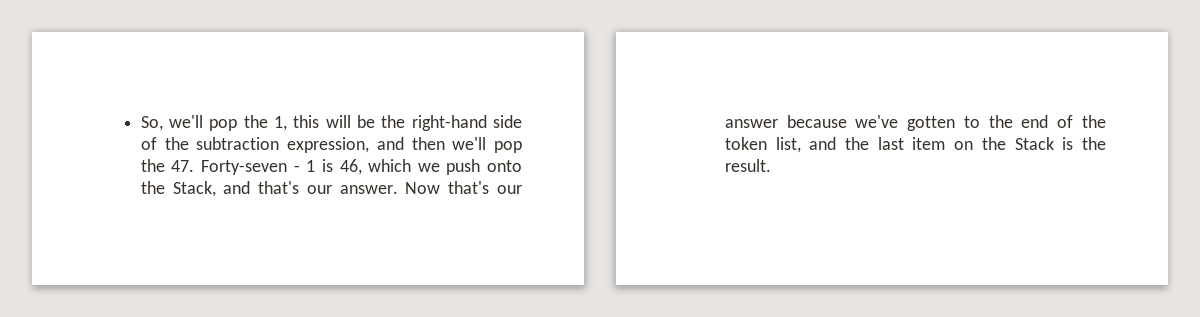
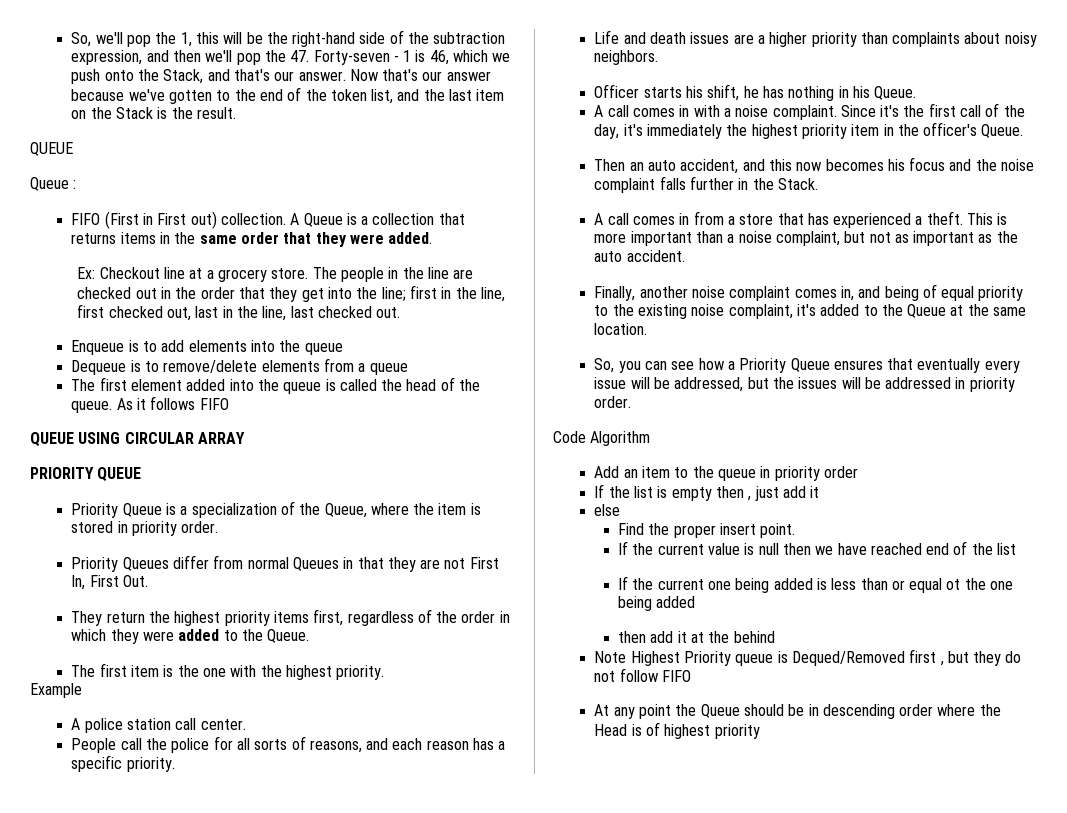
  Now that's our answer because we've gotten to the end of the token list, and the last item on the Stack is the result.
+ QUEUE
+ Queue :
+ FIFO (First in First out) collection. A Queue is a collection that returns items in the same order that they were added.
+ Ex: Checkout line at a grocery store. The people in the line are checked out in the order that they get into the line; first in the line, first checked out, last in the line, last checked out.
+ Enqueue is to add elements into the queue
+ Dequeue is to remove/delete elements from a queue
+ The first element added into the queue is called the head of the queue. As it follows FIFO
+ QUEUE USING CIRCULAR ARRAY
+ PRIORITY QUEUE
+ Priority Queue is a specialization of the Queue, where the item is stored in priority order.
+ Priority Queues differ from normal Queues in that they are not First In, First Out.
+ They return the highest priority items first, regardless of the order in which they were added to the Queue.
+ The first item is the one with the highest priority.
+ Example
+ A police station call center.
+ People call the police for all sorts of reasons, and each reason has a specific priority.
+ Life and death issues are a higher priority than complaints about noisy neighbors.
+ Officer starts his shift, he has nothing in his Queue.
+ A call comes in with a noise complaint. Since it's the first call of the day, it's immediately the highest priority item in the officer's Queue.
+ Then an auto accident, and this now becomes his focus and the noise complaint falls further in the Stack.
+ A call comes in from a store that has experienced a theft. This is more important than a noise complaint, but not as important as the auto accident.
+ Finally, another noise complaint comes in, and being of equal priority to the existing noise complaint, it's added to the Queue at the same location.
+ So, you can see how a Priority Queue ensures that eventually every issue will be addressed, but the issues will be addressed in priority order.
+ Code Algorithm
+ Add an item to the queue in priority order
+ If the list is empty then , just add it
+ else
+ Find the proper insert point.
+ If the current value is null then we have reached end of the list
+ If the current one being added is less than or equal ot the one being added
+ then add it at the behind
+ Note Highest Priority queue is Dequed/Removed first , but they do not follow FIFO
+ At any point the Queue should be in descending order where the Head is of highest priority

